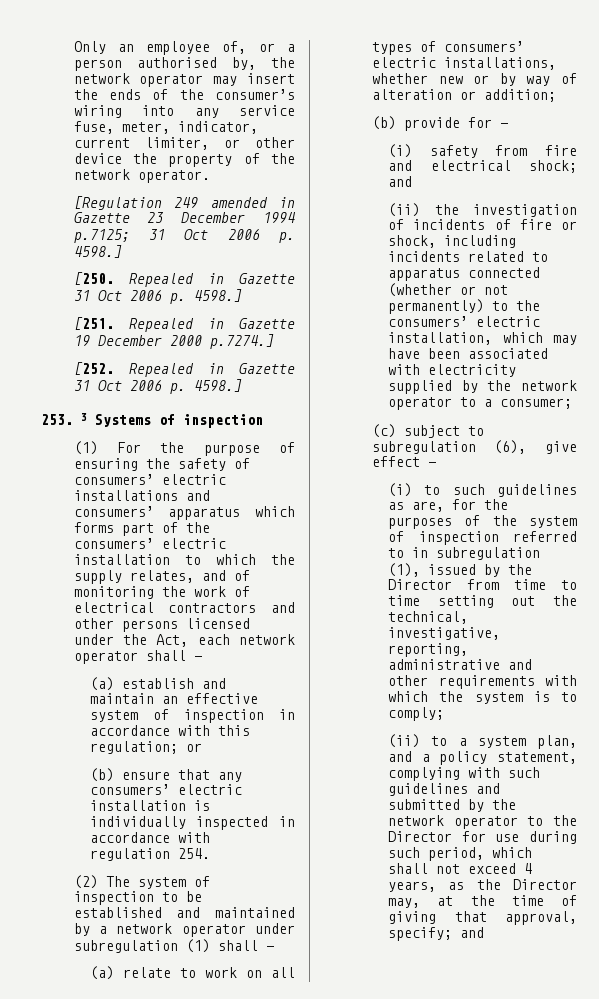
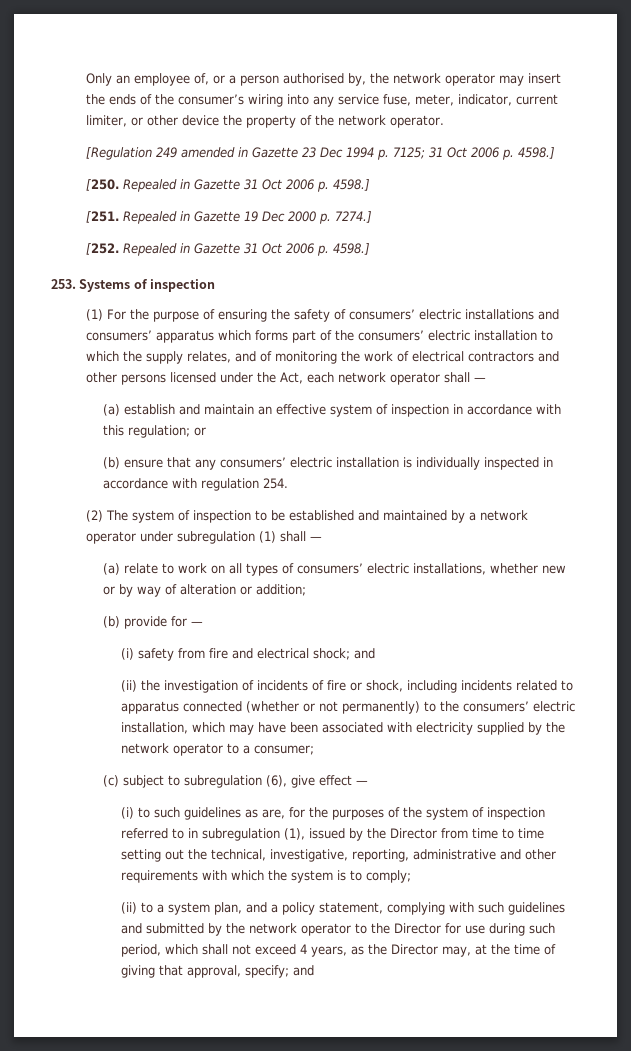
- [Regulation 249 amended in Gazette 23 December 1994 p.7125; 31 Oct 2006 p. 4598.]
+ [Regulation 249 amended in Gazette 23 Dec 1994 p. 7125; 31 Oct 2006 p. 4598.]
- [251. Repealed in Gazette 19 December 2000 p.7274.]
+ [251. Repealed in Gazette 19 Dec 2000 p. 7274.]
- 253. 3 Systems of inspection
+ 253. Systems of inspection

